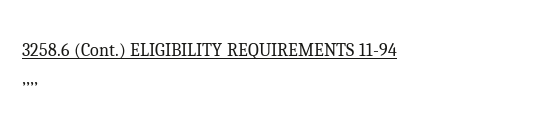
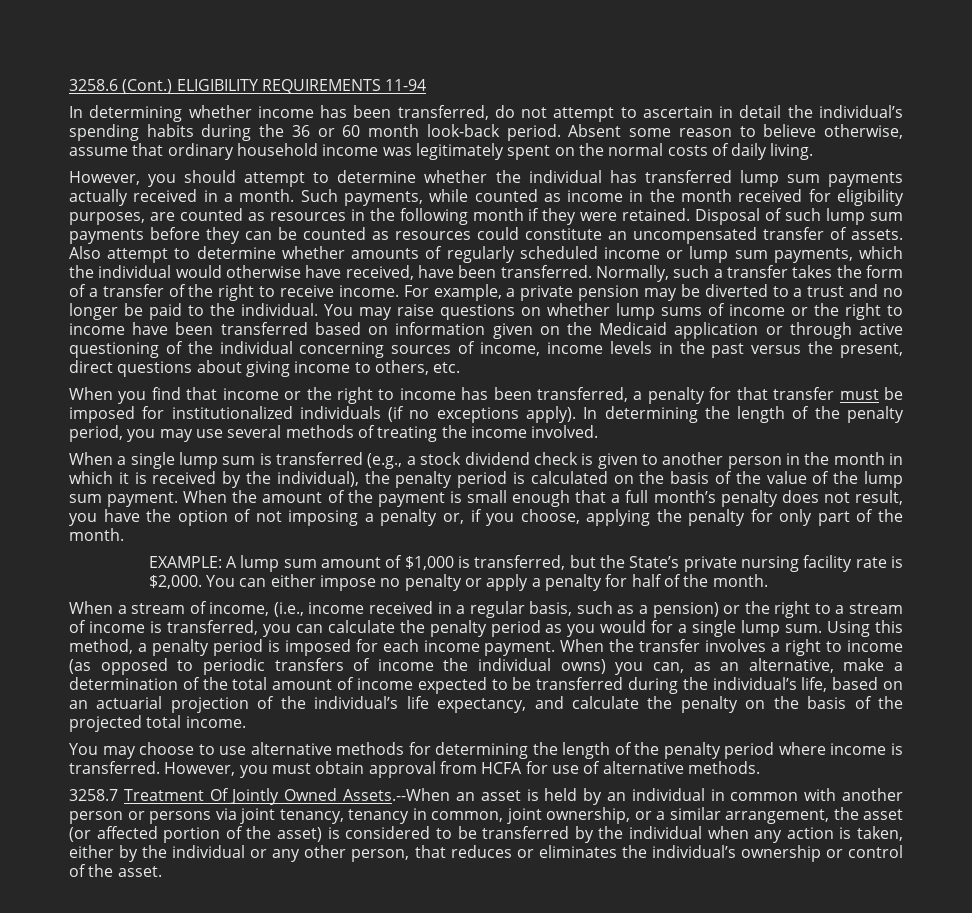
- ’’’’
+ In determining whether income has been transferred, do not attempt to ascertain in detail the individual’s spending habits during the 36 or 60 month look-back period. Absent some reason to believe otherwise, assume that ordinary household income was legitimately spent on the normal costs of daily living.
+ However, you should attempt to determine whether the individual has transferred lump sum payments actually received in a month. Such payments, while counted as income in the month received for eligibility purposes, are counted as resources in the following month if they were retained. Disposal of such lump sum payments before they can be counted as resources could constitute an uncompensated transfer of assets. Also attempt to determine whether amounts of regularly scheduled income or lump sum payments, which the individual would otherwise have received, have been transferred. Normally, such a transfer takes the form of a transfer of the right to receive income. For example, a private pension may be diverted to a trust and no longer be paid to the individual. You may raise questions on whether lump sums of income or the right to income have been transferred based on information given on the Medicaid application or through active questioning of the individual concerning sources of income, income levels in the past versus the present, direct questions about giving income to others, etc.
+ When you find that income or the right to income has been transferred, a penalty for that transfer must be imposed for institutionalized individuals (if no exceptions apply). In determining the length of the penalty period, you may use several methods of treating the income involved.
+ When a single lump sum is transferred (e.g., a stock dividend check is given to another person in the month in which it is received by the individual), the penalty period is calculated on the basis of the value of the lump sum payment. When the amount of the payment is small enough that a full month’s penalty does not result, you have the option of not imposing a penalty or, if you choose, applying the penalty for only part of the month.
+ EXAMPLE: A lump sum amount of $1,000 is transferred, but the State’s private nursing facility rate is $2,000. You can either impose no penalty or apply a penalty for half of the month.
+ When a stream of income, (i.e., income received in a regular basis, such as a pension) or the right to a stream of income is transferred, you can calculate the penalty period as you would for a single lump sum. Using this method, a penalty period is imposed for each income payment. When the transfer involves a right to income (as opposed to periodic transfers of income the individual owns) you can, as an alternative, make a determination of the total amount of income expected to be transferred during the individual’s life, based on an actuarial projection of the individual’s life expectancy, and calculate the penalty on the basis of the projected total income.
+ You may choose to use alternative methods for determining the length of the penalty period where income is transferred. However, you must obtain approval from HCFA for use of alternative methods.
+ 3258.7 Treatment Of Jointly Owned Assets.--When an asset is held by an individual in common with another person or persons via joint tenancy, tenancy in common, joint ownership, or a similar arrangement, the asset (or affected portion of the asset) is considered to be transferred by the individual when any action is taken, either by the individual or any other person, that reduces or eliminates the individual’s ownership or control of the asset.

